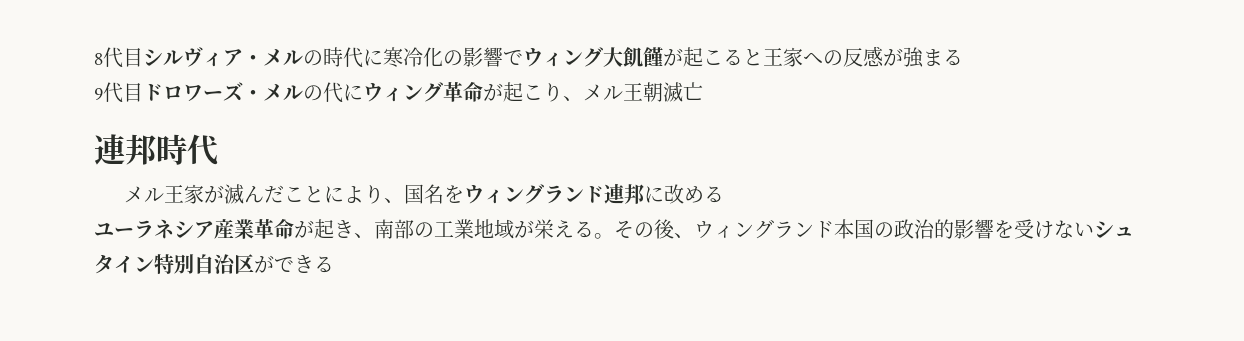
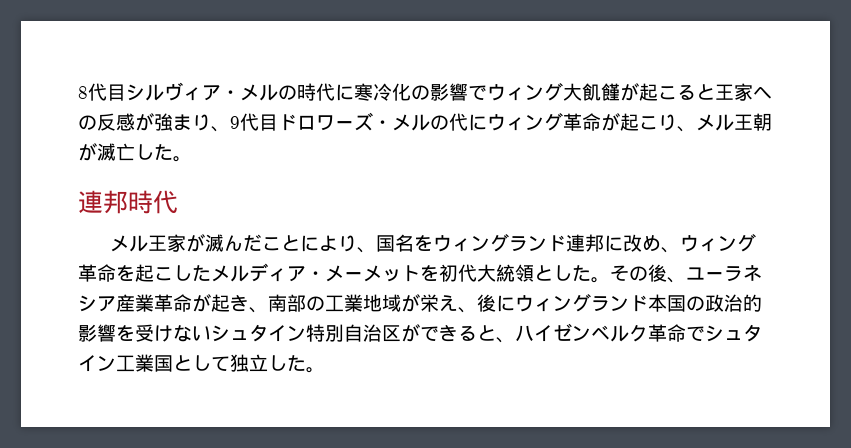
- 8代目シルヴィア・メルの時代に寒冷化の影響でウィング大飢饉が起こると王家への反感が強まる
- 9代目ドロワーズ・メルの代にウィング革命が起こり、メル王朝滅亡
+ 8代目シルヴィア・メルの時代に寒冷化の影響でウィング大飢饉が起こると王家への反感が強まり、9代目ドロワーズ・メルの代にウィング革命が起こり、メル王朝が滅亡した。
- メル王家が滅んだことにより、国名をウィングランド連邦に改める
- ユーラネシア産業革命が起き、南部の工業地域が栄える。その後、ウィングランド本国の政治的影響を受けないシュタイン特別自治区ができる
+ メル王家が滅んだことにより、国名をウィングランド連邦に改め、ウィング革命を起こしたメルディア・メーメットを初代大統領とした。その後、ユーラネシア産業革命が起き、南部の工業地域が栄え、後にウィングランド本国の政治的影響を受けないシュタイン特別自治区ができると、ハイゼンベルク革命でシュタイン工業国として独立した。

